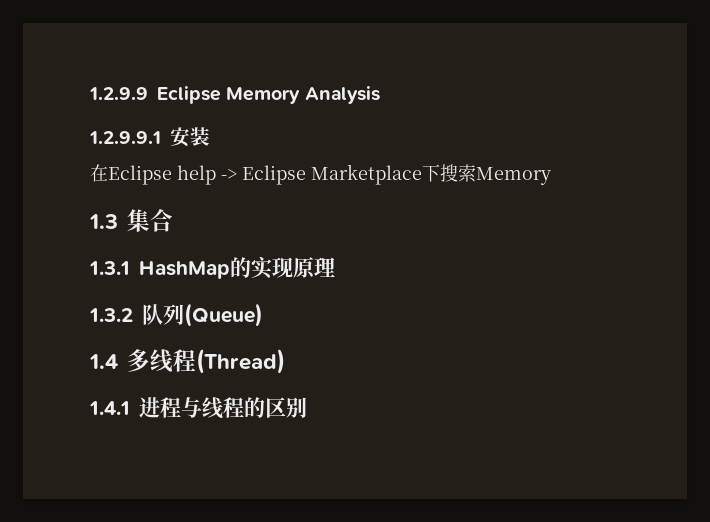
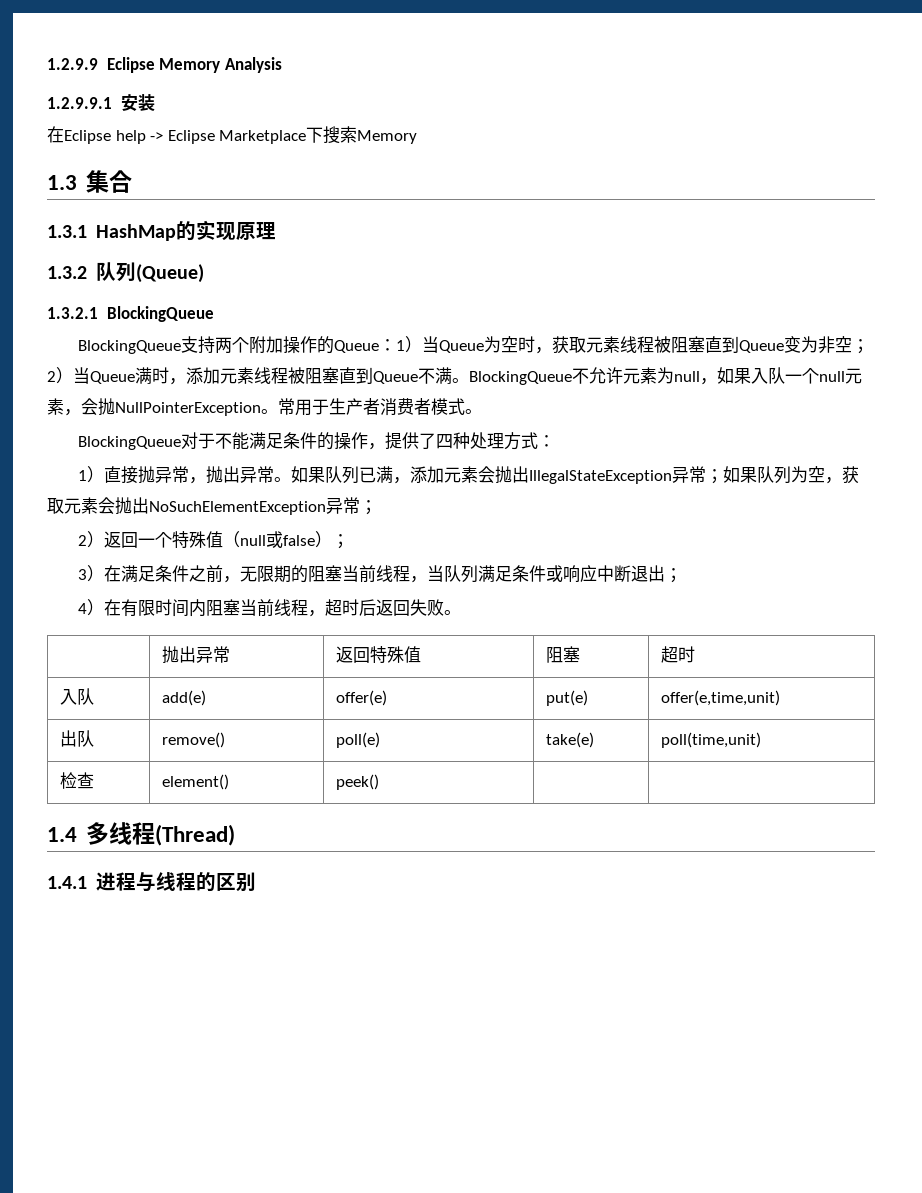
+ 1.3.2.1 BlockingQueue
+ BlockingQueue支持两个附加操作的Queue：1）当Queue为空时，获取元素线程被阻塞直到Queue变为非空；2）当Queue满时，添加元素线程被阻塞直到Queue不满。BlockingQueue不允许元素为null，如果入队一个null元素，会抛NullPointerException。常用于生产者消费者模式。
+ BlockingQueue对于不能满足条件的操作，提供了四种处理方式：
+ 1）直接抛异常，抛出异常。如果队列已满，添加元素会抛出IllegalStateException异常；如果队列为空，获取元素会抛出NoSuchElementException异常；
+ 2）返回一个特殊值（null或false）；
+ 3）在满足条件之前，无限期的阻塞当前线程，当队列满足条件或响应中断退出；
+ 4）在有限时间内阻塞当前线程，超时后返回失败。
+ | 抛出异常 | 返回特殊值 | 阻塞 | 超时
+ 入队 | add(e) | offer(e) | put(e) | offer(e,time,unit)
+ 出队 | remove() | poll(e) | take(e) | poll(time,unit)
+ 检查 | element() | peek() | |

